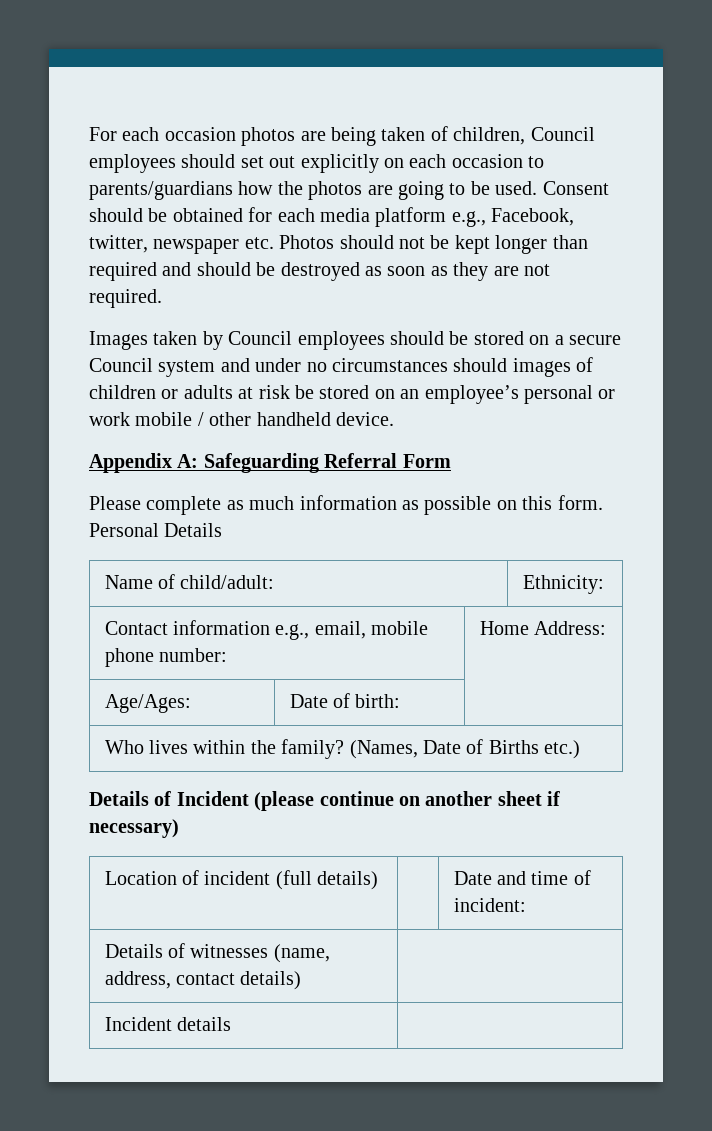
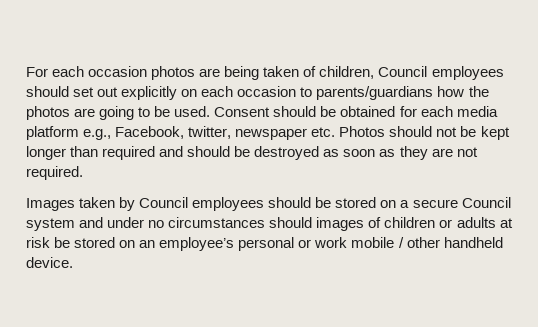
- Appendix A: Safeguarding Referral Form
- Please complete as much information as possible on this form. Personal Details
- Name of child/adult: | Ethnicity:
- Contact information e.g., email, mobile phone number: | Home Address:
- Age/Ages: | Date of birth: |
- Who lives within the family? (Names, Date of Births etc.)
- Details of Incident (please continue on another sheet if necessary)
- Location of incident (full details) | | Date and time of incident:
- Details of witnesses (name, address, contact details) |
- Incident details |

